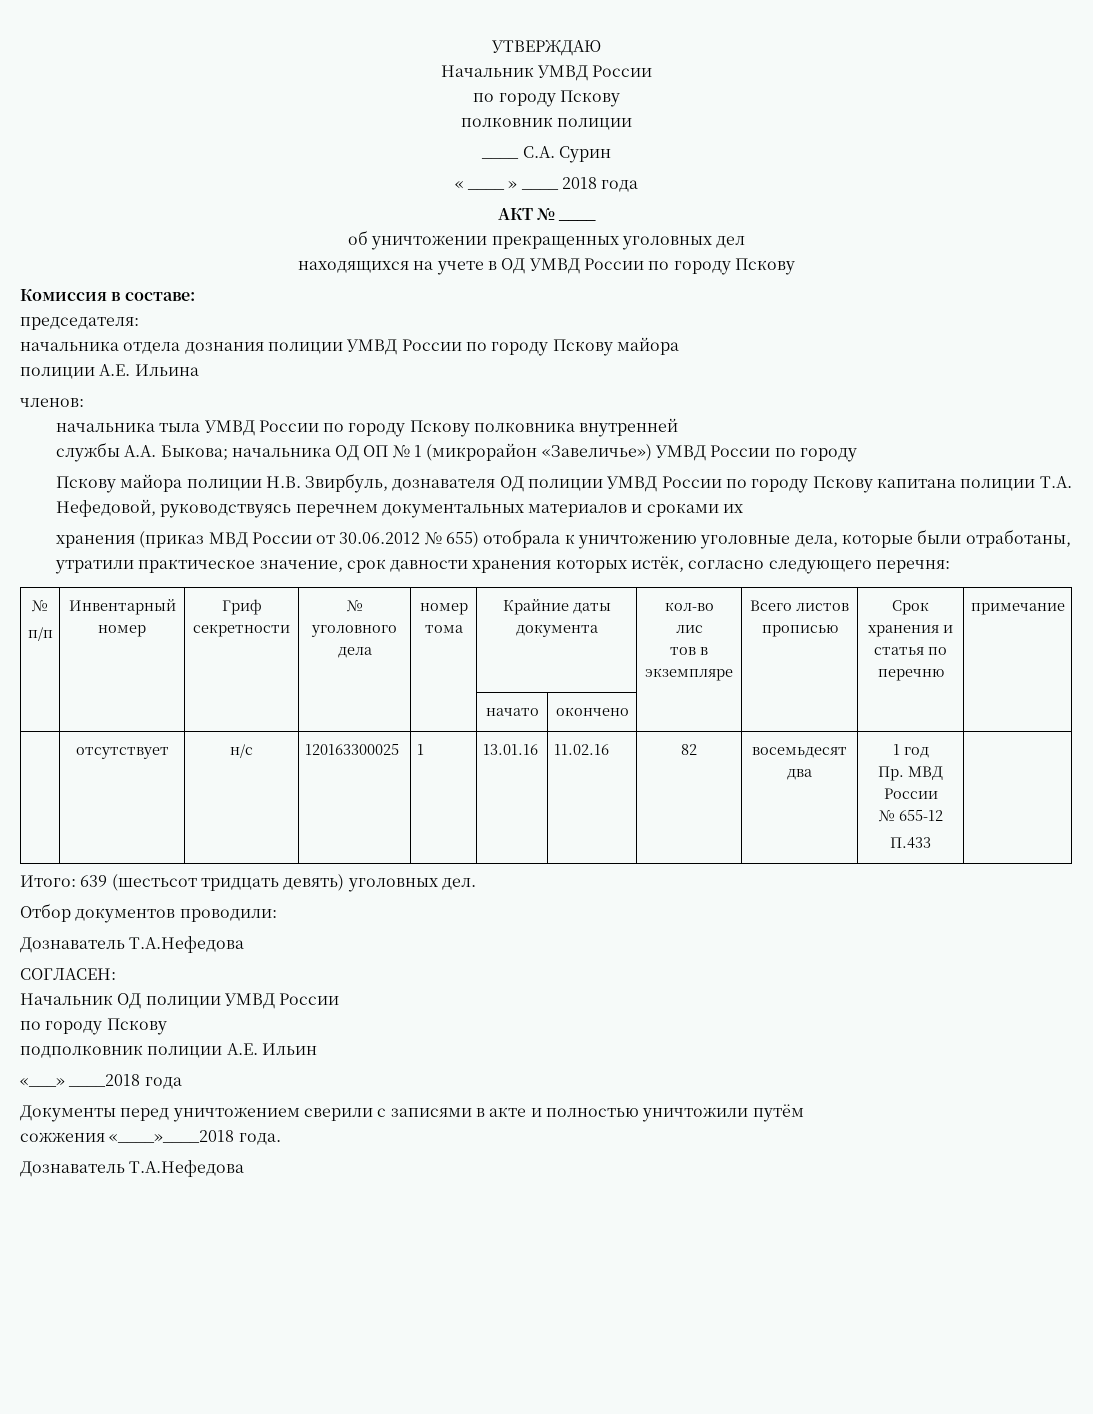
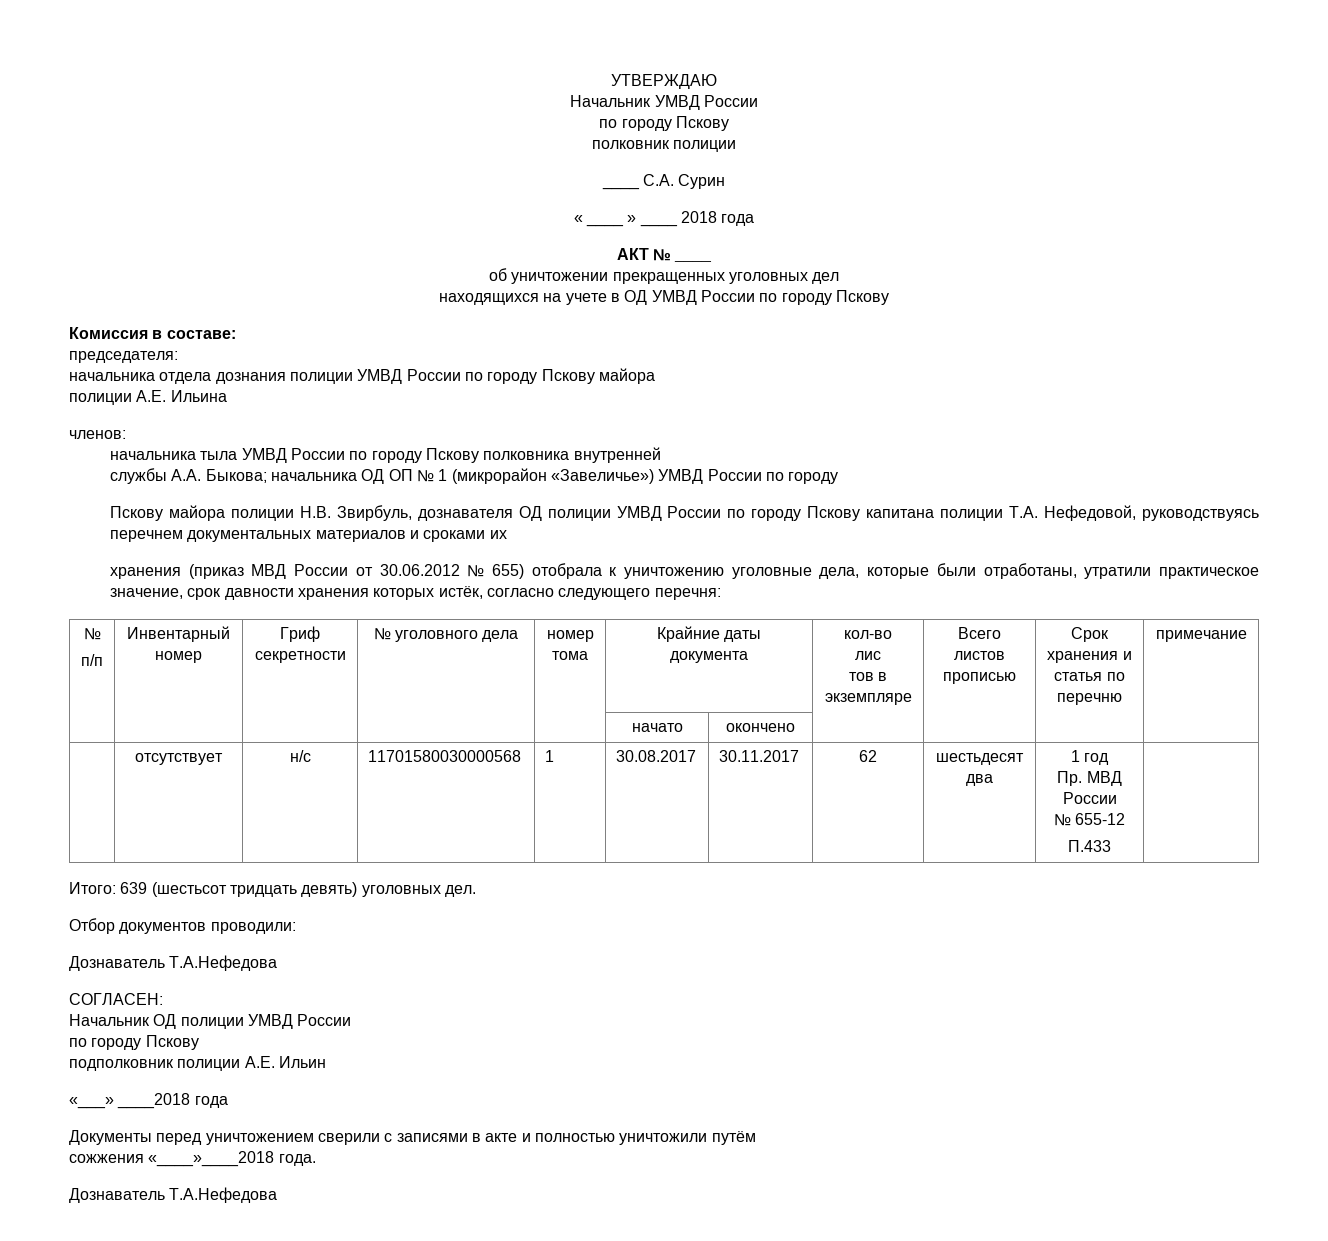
- | отсутствует | н/с | 120163300025 | 1 | 13.01.16 | 11.02.16 | 82 | восемьдесят два | 1 год
+ | отсутствует | н/с | 11701580030000568 | 1 | 30.08.2017 | 30.11.2017 | 62 | шестьдесят два | 1 год

